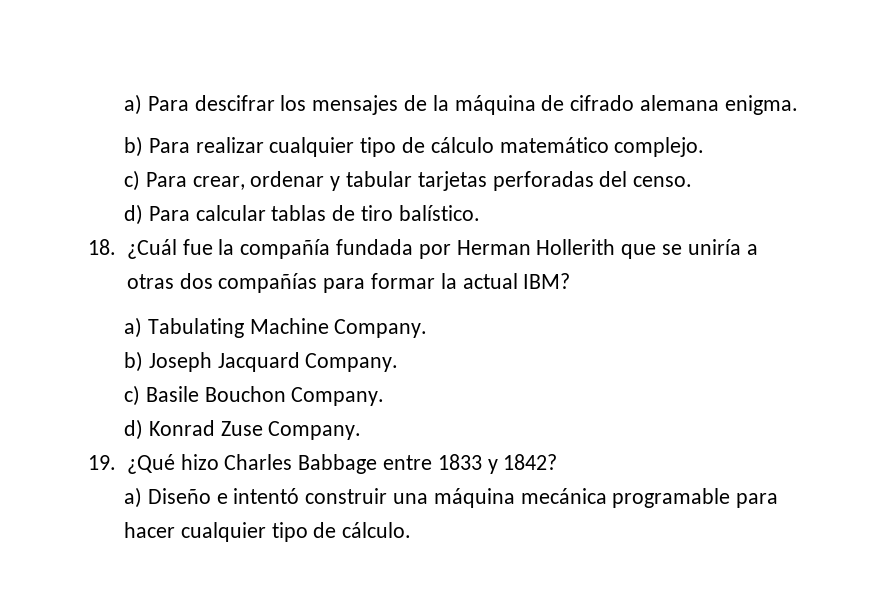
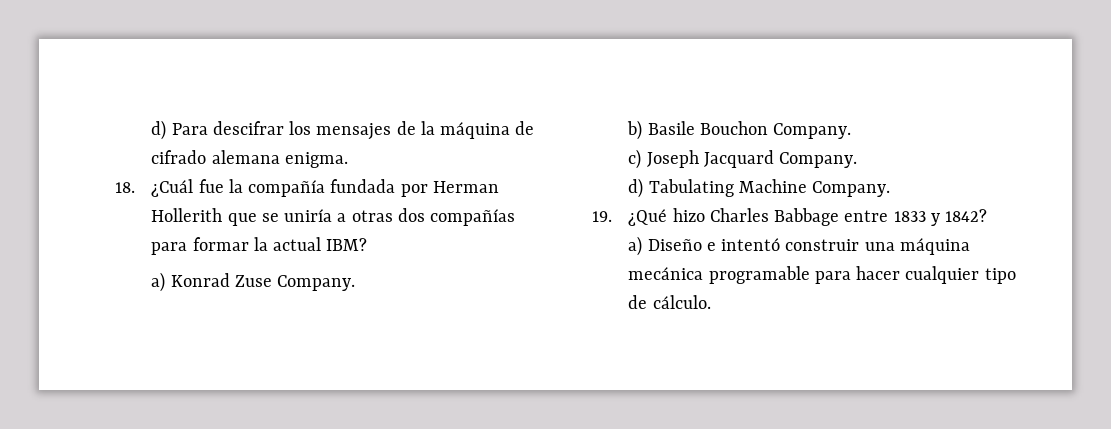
- a) Para descifrar los mensajes de la máquina de cifrado alemana enigma.
+ d) Para descifrar los mensajes de la máquina de cifrado alemana enigma.
- b) Para realizar cualquier tipo de cálculo matemático complejo.
- c) Para crear, ordenar y tabular tarjetas perforadas del censo.
- d) Para calcular tablas de tiro balístico.
- a) Tabulating Machine Company.
+ a) Konrad Zuse Company.
- b) Joseph Jacquard Company.
+ b) Basile Bouchon Company.
+ c) Joseph Jacquard Company.
- c) Basile Bouchon Company.
- d) Konrad Zuse Company.
+ d) Tabulating Machine Company.

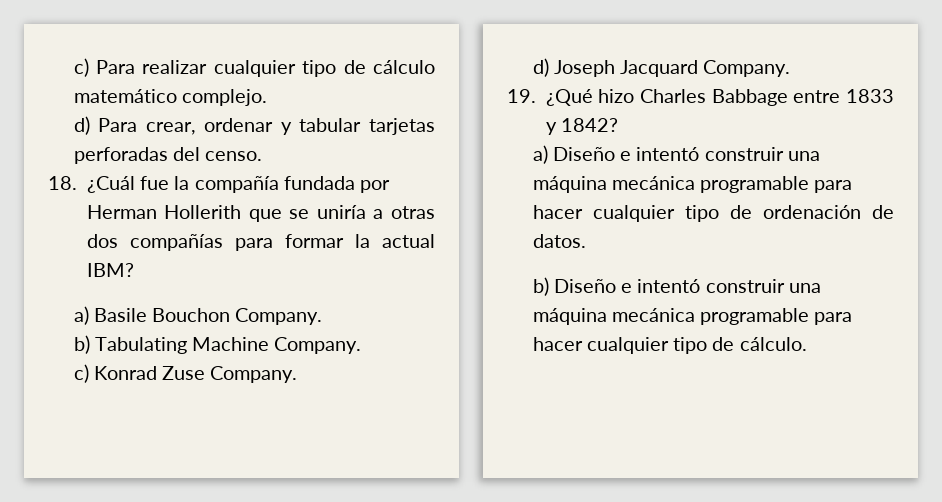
- d) Para descifrar los mensajes de la máquina de cifrado alemana enigma.
+ c) Para realizar cualquier tipo de cálculo matemático complejo.
+ d) Para crear, ordenar y tabular tarjetas perforadas del censo.
- a) Konrad Zuse Company.
- b) Basile Bouchon Company.
- c) Joseph Jacquard Company.
+ a) Basile Bouchon Company.
+ b) Tabulating Machine Company.
+ c) Konrad Zuse Company.
+ d) Joseph Jacquard Company.
- d) Tabulating Machine Company.
- a) Diseño e intentó construir una máquina mecánica programable para hacer cualquier tipo de cálculo.
+ a) Diseño e intentó construir una máquina mecánica programable para hacer cualquier tipo de ordenación de datos.
+ b) Diseño e intentó construir una máquina mecánica programable para hacer cualquier tipo de cálculo.

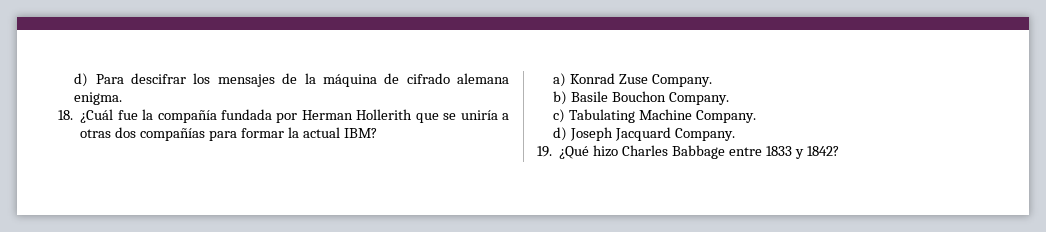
- c) Para realizar cualquier tipo de cálculo matemático complejo.
- d) Para crear, ordenar y tabular tarjetas perforadas del censo.
+ d) Para descifrar los mensajes de la máquina de cifrado alemana enigma.
- a) Basile Bouchon Company.
+ a) Konrad Zuse Company.
+ b) Basile Bouchon Company.
- b) Tabulating Machine Company.
+ c) Tabulating Machine Company.
- c) Konrad Zuse Company.
- a) Diseño e intentó construir una máquina mecánica programable para hacer cualquier tipo de ordenación de datos.
- b) Diseño e intentó construir una máquina mecánica programable para hacer cualquier tipo de cálculo.

